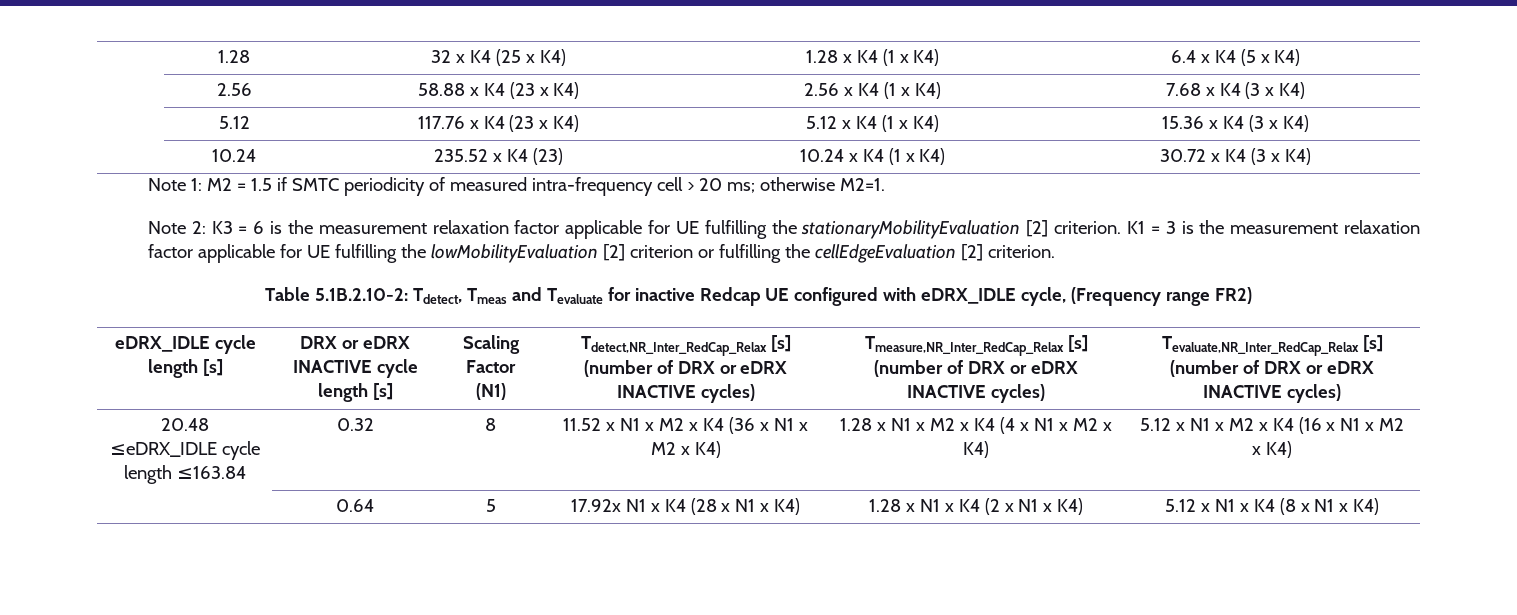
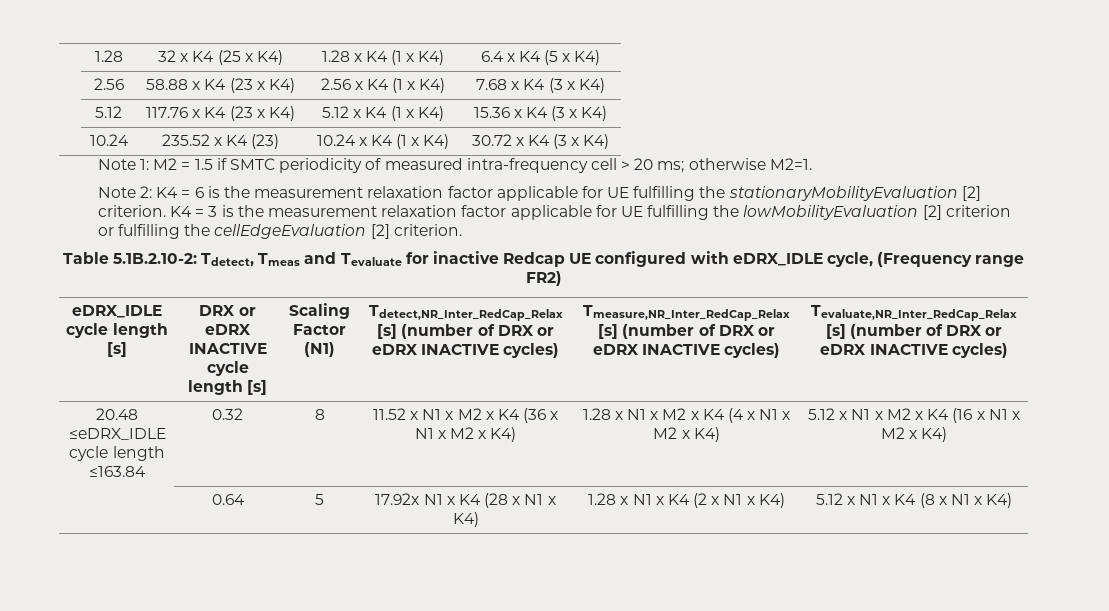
- Note 2: K3 = 6 is the measurement relaxation factor applicable for UE fulfilling the stationaryMobilityEvaluation [2] criterion.
+ Note 2: K4 = 6 is the measurement relaxation factor applicable for UE fulfilling the stationaryMobilityEvaluation [2] criterion.
- K1 = 3 is the measurement relaxation factor applicable for UE fulfilling the lowMobilityEvaluation [2] criterion or fulfilling the cellEdgeEvaluation [2] criterion.
+ K4 = 3 is the measurement relaxation factor applicable for UE fulfilling the lowMobilityEvaluation [2] criterion or fulfilling the cellEdgeEvaluation [2] criterion.

